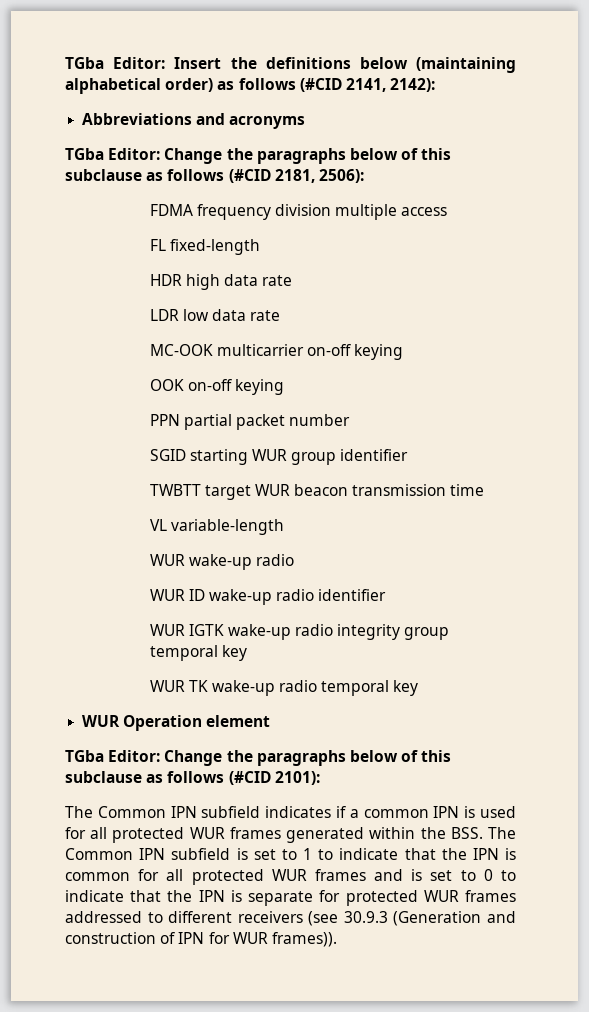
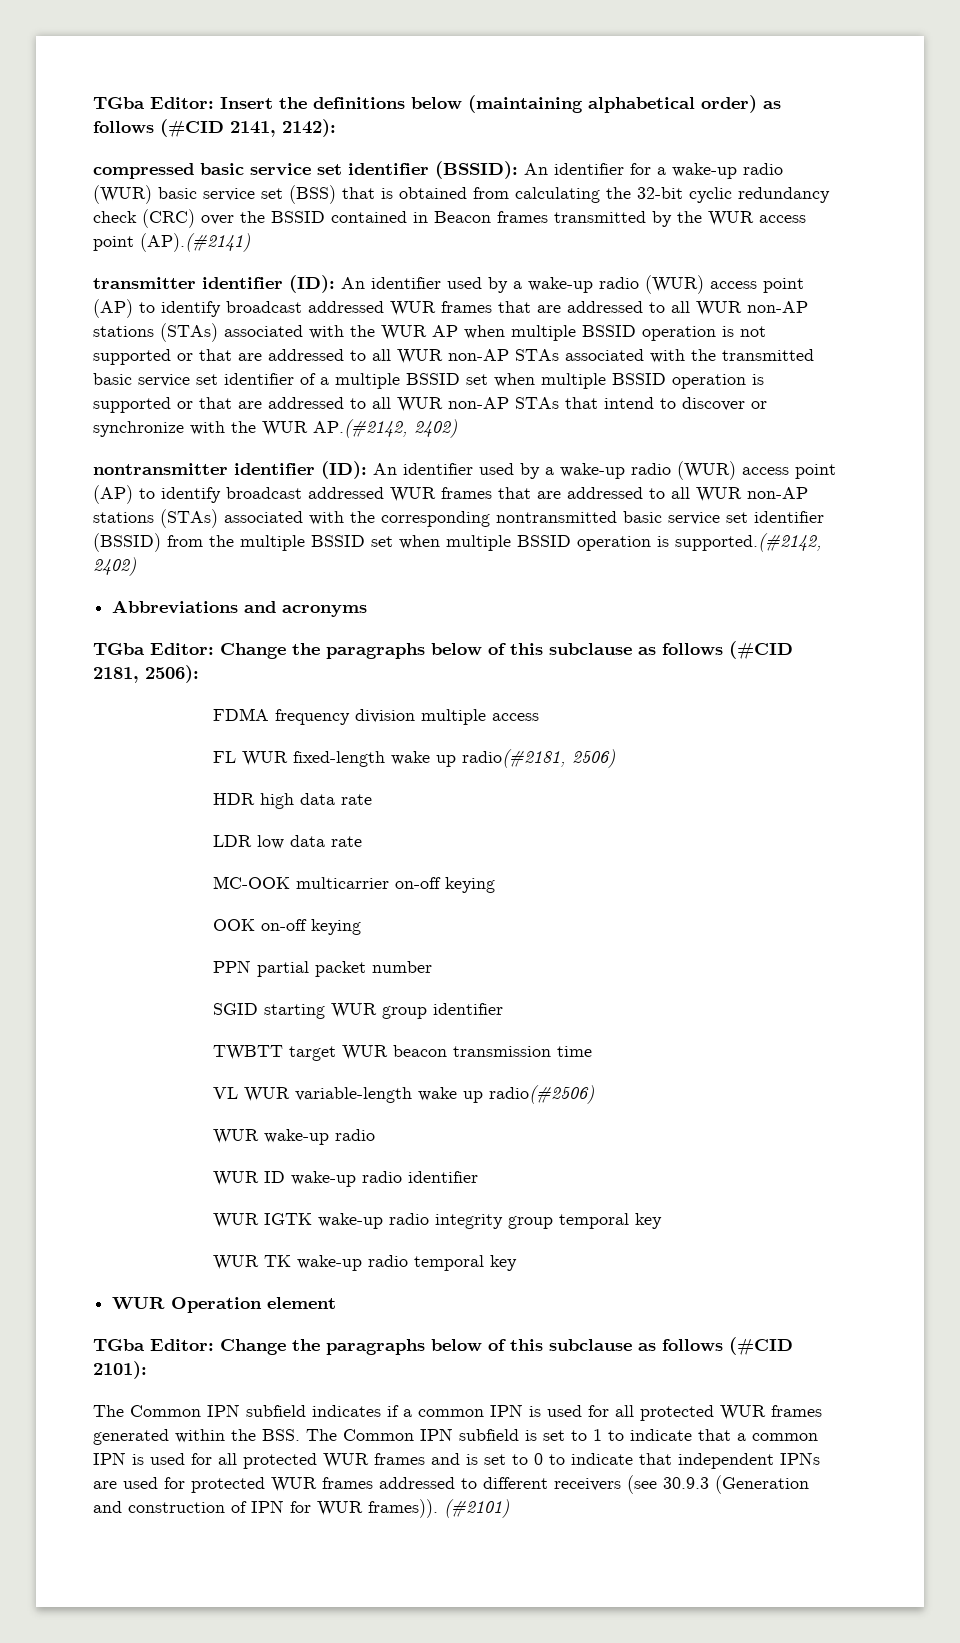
+ compressed basic service set identifier (BSSID): An identifier for a wake-up radio (WUR) basic service set (BSS) that is obtained from calculating the 32-bit cyclic redundancy check (CRC) over the BSSID contained in Beacon frames transmitted by the WUR access point (AP).(#2141)
+ transmitter identifier (ID): An identifier used by a wake-up radio (WUR) access point (AP) to identify broadcast addressed WUR frames that are addressed to all WUR non-AP stations (STAs) associated with the WUR AP when multiple BSSID operation is not supported or that are addressed to all WUR non-AP STAs associated with the transmitted basic service set identifier of a multiple BSSID set when multiple BSSID operation is supported or that are addressed to all WUR non-AP STAs that intend to discover or synchronize with the WUR AP.(#2142, 2402)
+ nontransmitter identifier (ID): An identifier used by a wake-up radio (WUR) access point (AP) to identify broadcast addressed WUR frames that are addressed to all WUR non-AP stations (STAs) associated with the corresponding nontransmitted basic service set identifier (BSSID) from the multiple BSSID set when multiple BSSID operation is supported.(#2142, 2402)
- FL fixed-length
+ FL WUR fixed-length wake up radio(#2181, 2506)
- VL variable-length
+ VL WUR variable-length wake up radio(#2506)
- The Common IPN subfield indicates if a common IPN is used for all protected WUR frames generated within the BSS. The Common IPN subfield is set to 1 to indicate that the IPN is common for all protected WUR frames and is set to 0 to indicate that the IPN is separate for protected WUR frames addressed to different receivers (see 30.9.3 (Generation and construction of IPN for WUR frames)).
+ The Common IPN subfield indicates if a common IPN is used for all protected WUR frames generated within the BSS. The Common IPN subfield is set to 1 to indicate that a common IPN is used for all protected WUR frames and is set to 0 to indicate that independent IPNs are used for protected WUR frames addressed to different receivers (see 30.9.3 (Generation and construction of IPN for WUR frames)).
+ (#2101)

